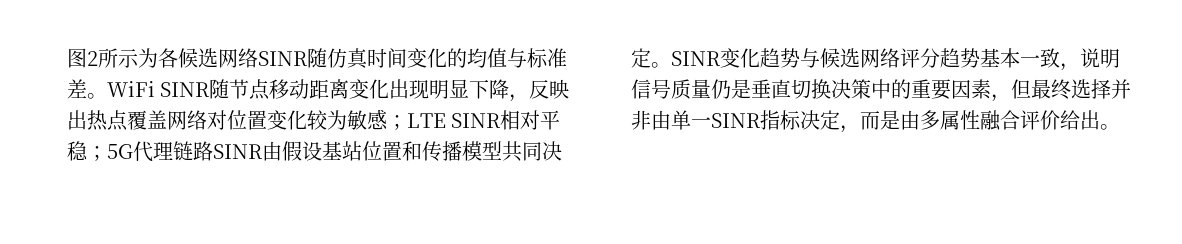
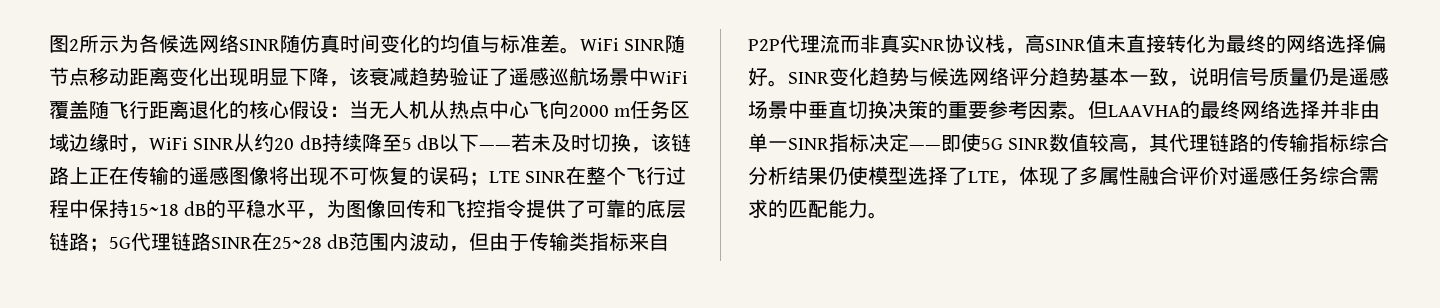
- WiFi SINR随节点移动距离变化出现明显下降，反映出热点覆盖网络对位置变化较为敏感；LTE SINR相对平稳；5G代理链路SINR由假设基站位置和传播模型共同决定。
+ WiFi SINR随节点移动距离变化出现明显下降，该衰减趋势验证了遥感巡航场景中WiFi覆盖随飞行距离退化的核心假设：当无人机从热点中心飞向2000 m任务区域边缘时，WiFi SINR从约20 dB持续降至5 dB以下——若未及时切换，该链路上正在传输的遥感图像将出现不可恢复的误码；LTE SINR在整个飞行过程中保持15~18 dB的平稳水平，为图像回传和飞控指令提供了可靠的底层链路；5G代理链路SINR在25~28 dB范围内波动，但由于传输类指标来自P2P代理流而非真实NR协议栈，高SINR值未直接转化为最终的网络选择偏好。
- SINR变化趋势与候选网络评分趋势基本一致，说明信号质量仍是垂直切换决策中的重要因素，但最终选择并非由单一SINR指标决定，而是由多属性融合评价给出。
+ SINR变化趋势与候选网络评分趋势基本一致，说明信号质量仍是遥感场景中垂直切换决策的重要参考因素。但LAAVHA的最终网络选择并非由单一SINR指标决定——即使5G SINR数值较高，其代理链路的传输指标综合分析结果仍使模型选择了LTE，体现了多属性融合评价对遥感任务综合需求的匹配能力。

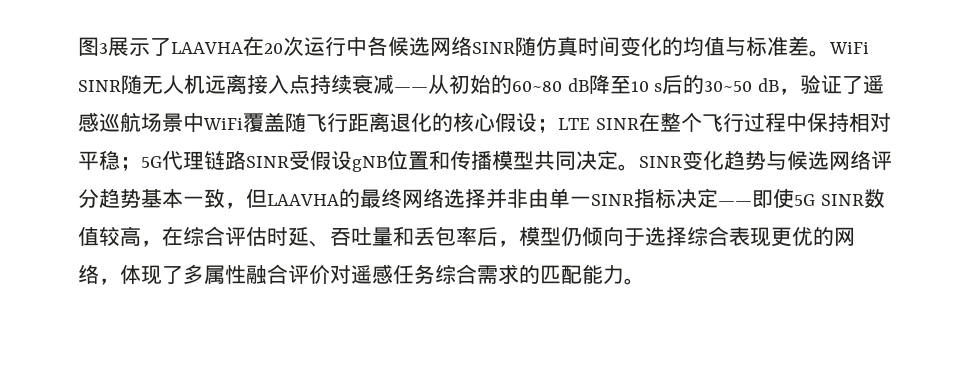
- 图2所示为各候选网络SINR随仿真时间变化的均值与标准差。
+ 图3展示了LAAVHA在20次运行中各候选网络SINR随仿真时间变化的均值与标准差。
- WiFi SINR随节点移动距离变化出现明显下降，该衰减趋势验证了遥感巡航场景中WiFi覆盖随飞行距离退化的核心假设：当无人机从热点中心飞向2000 m任务区域边缘时，WiFi SINR从约20 dB持续降至5 dB以下——若未及时切换，该链路上正在传输的遥感图像将出现不可恢复的误码；LTE SINR在整个飞行过程中保持15~18 dB的平稳水平，为图像回传和飞控指令提供了可靠的底层链路；5G代理链路SINR在25~28 dB范围内波动，但由于传输类指标来自P2P代理流而非真实NR协议栈，高SINR值未直接转化为最终的网络选择偏好。
+ WiFi SINR随无人机远离接入点持续衰减——从初始的60~80 dB降至10 s后的30~50 dB，验证了遥感巡航场景中WiFi覆盖随飞行距离退化的核心假设；LTE SINR在整个飞行过程中保持相对平稳；5G代理链路SINR受假设gNB位置和传播模型共同决定。
- SINR变化趋势与候选网络评分趋势基本一致，说明信号质量仍是遥感场景中垂直切换决策的重要参考因素。但LAAVHA的最终网络选择并非由单一SINR指标决定——即使5G SINR数值较高，其代理链路的传输指标综合分析结果仍使模型选择了LTE，体现了多属性融合评价对遥感任务综合需求的匹配能力。
+ SINR变化趋势与候选网络评分趋势基本一致，但LAAVHA的最终网络选择并非由单一SINR指标决定——即使5G SINR数值较高，在综合评估时延、吞吐量和丢包率后，模型仍倾向于选择综合表现更优的网络，体现了多属性融合评价对遥感任务综合需求的匹配能力。

